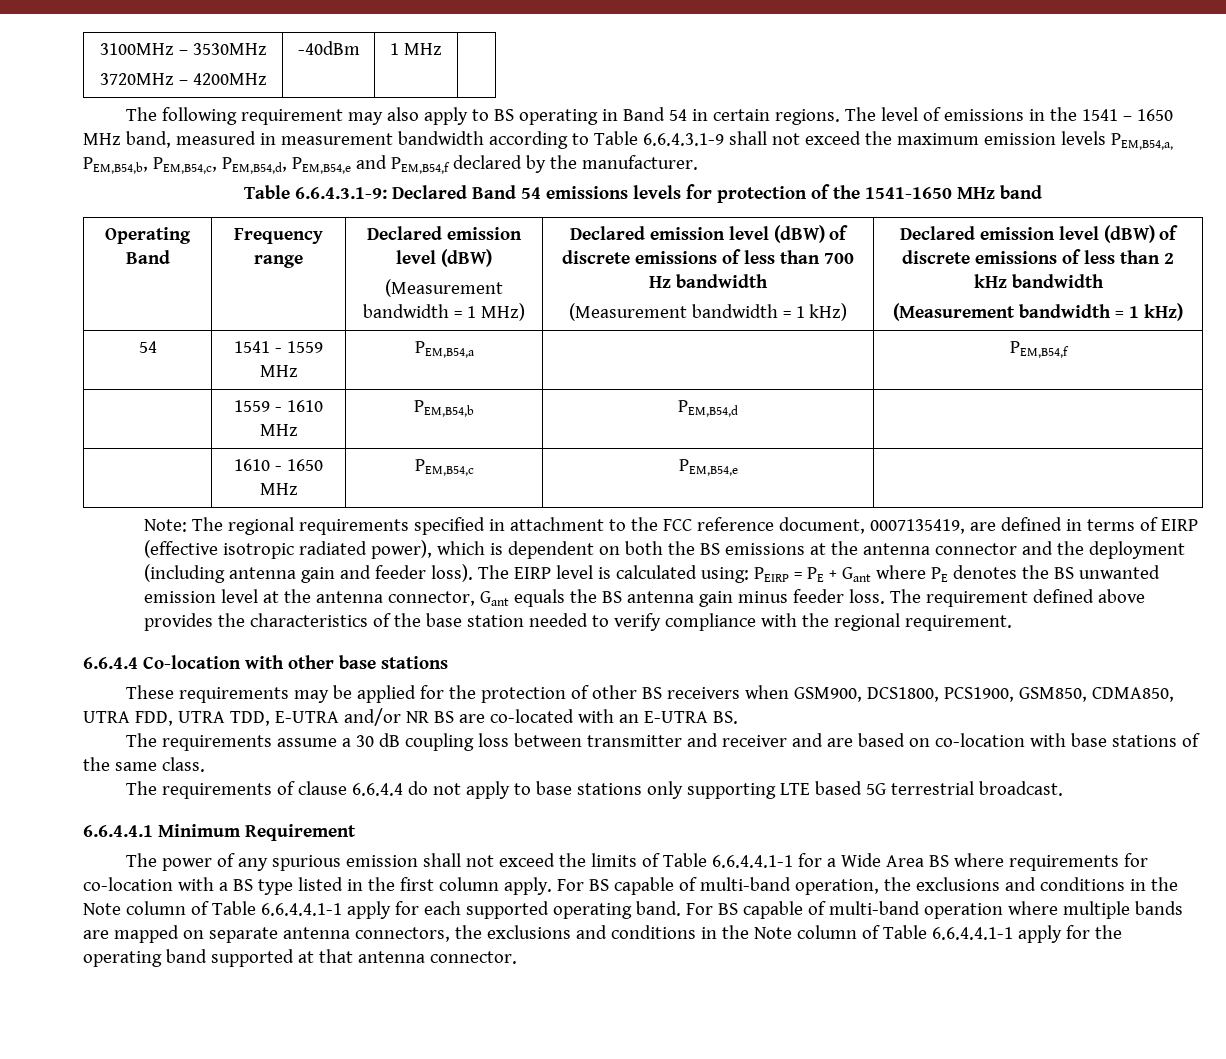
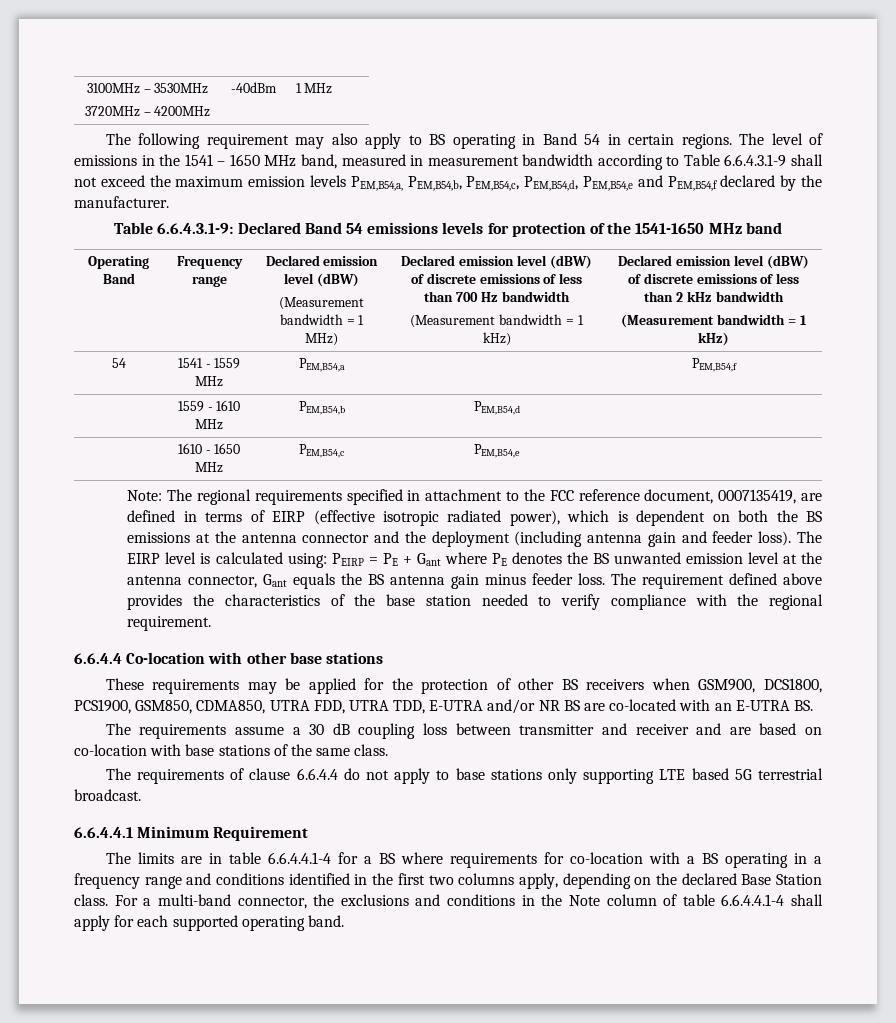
- The power of any spurious emission shall not exceed the limits of Table 6.6.4.4.1-1 for a Wide Area BS where requirements for co-location with a BS type listed in the first column apply. For BS capable of multi-band operation, the exclusions and conditions in the Note column of Table 6.6.4.4.1-1 apply for each supported operating band. For BS capable of multi-band operation where multiple bands are mapped on separate antenna connectors, the exclusions and conditions in the Note column of Table 6.6.4.4.1-1 apply for the operating band supported at that antenna connector.
+ The limits are in table 6.6.4.4.1-4 for a BS where requirements for co-location with a BS operating in a frequency range and conditions identified in the first two columns apply, depending on the declared Base Station class. For a multi-band connector, the exclusions and conditions in the Note column of table 6.6.4.4.1-4 shall apply for each supported operating band.

